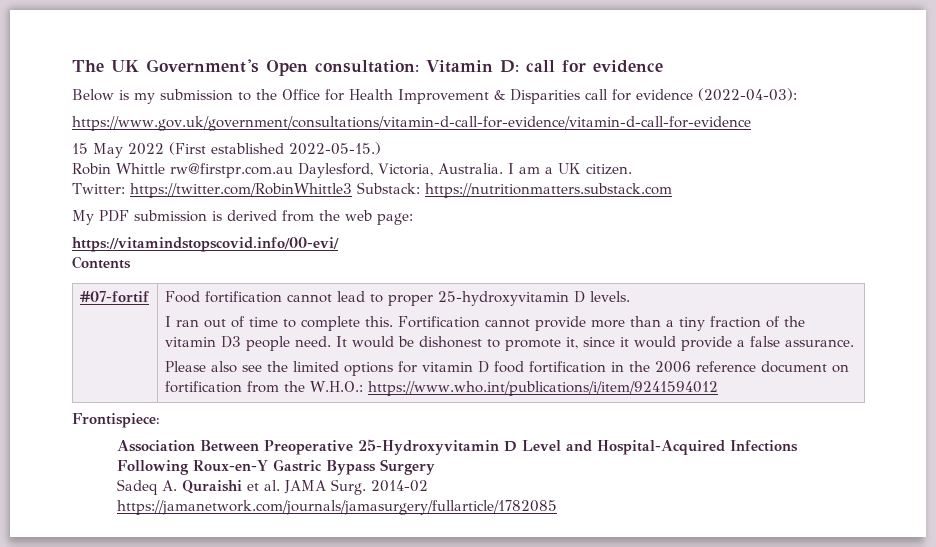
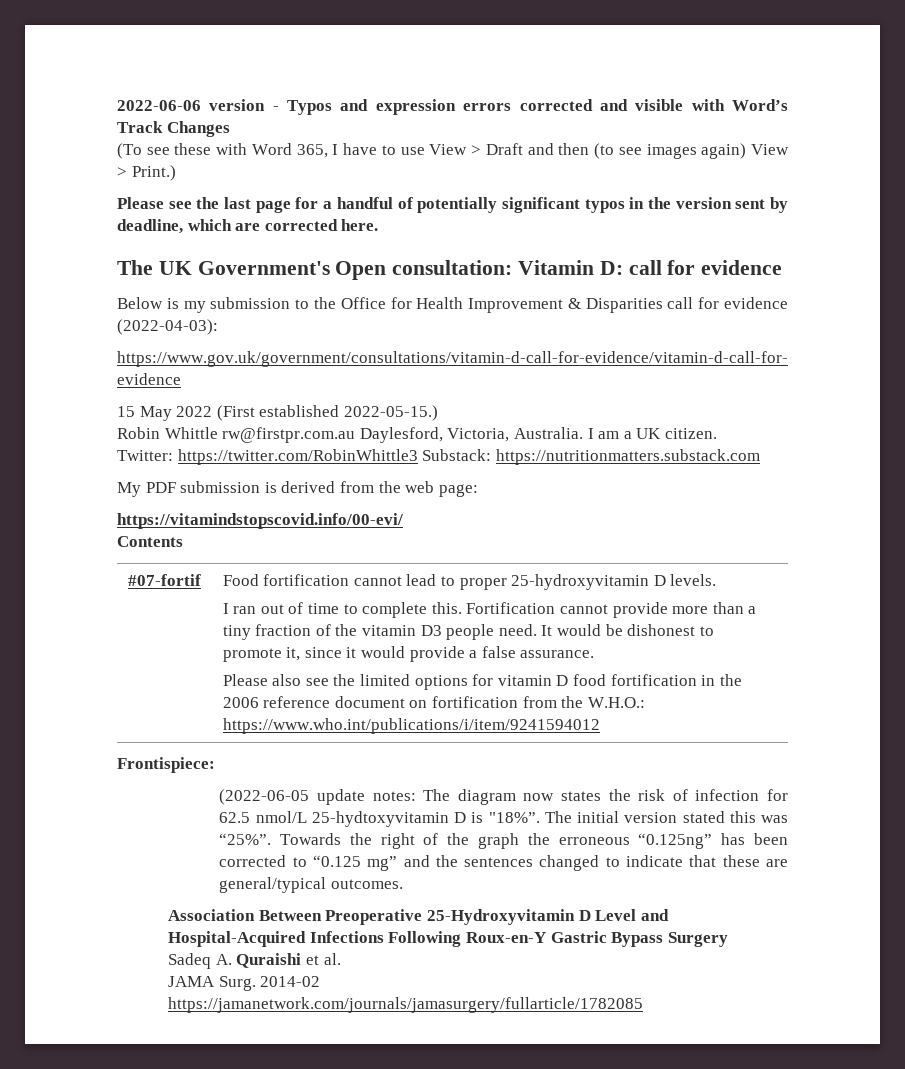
+ 2022-06-06 version - Typos and expression errors corrected and visible with Word’s Track Changes
+ (To see these with Word 365, I have to use View > Draft and then (to see images again) View > Print.)
+ Please see the last page for a handful of potentially significant typos in the version sent by deadline, which are corrected here.
+ (2022-06-05 update notes: The diagram now states the risk of infection for 62.5 nmol/L 25-hydtoxyvitamin D is "18%”. The initial version stated this was “25%”. Towards the right of the graph the erroneous “0.125ng” has been corrected to “0.125 mg” and the sentences changed to indicate that these are general/typical outcomes.
- Sadeq A. Quraishi et al. JAMA Surg.
+ Sadeq A. Quraishi et al.
+ JAMA Surg.

